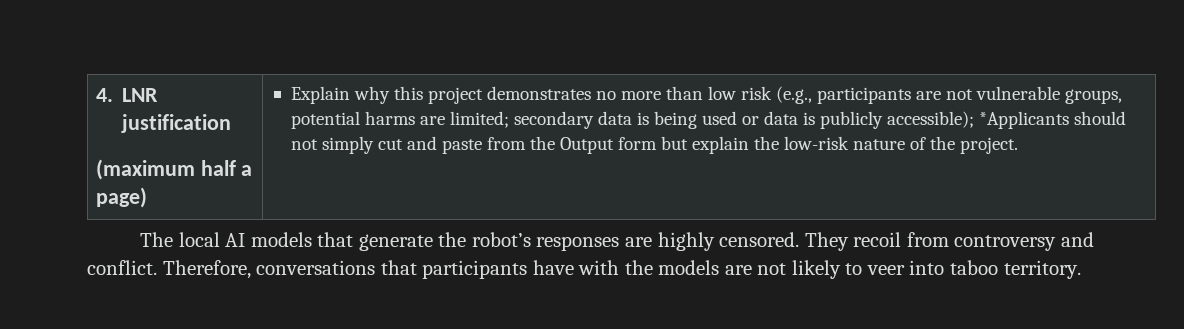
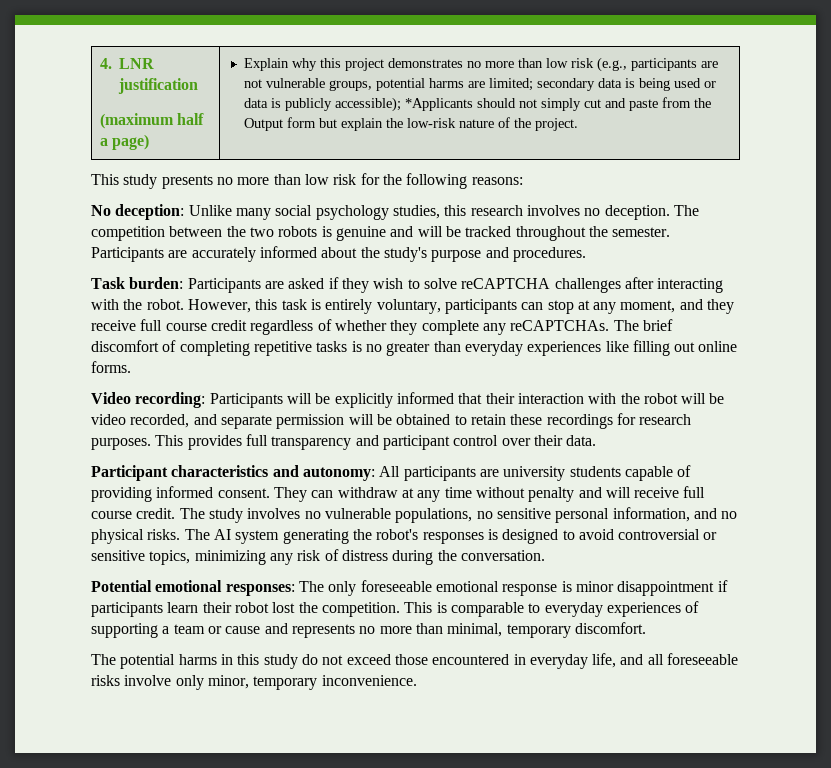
- The local AI models that generate the robot’s responses are highly censored. They recoil from controversy and conflict. Therefore, conversations that participants have with the models are not likely to veer into taboo territory.
+ This study presents no more than low risk for the following reasons:
+ No deception: Unlike many social psychology studies, this research involves no deception. The competition between the two robots is genuine and will be tracked throughout the semester. Participants are accurately informed about the study's purpose and procedures.
+ Task burden: Participants are asked if they wish to solve reCAPTCHA challenges after interacting with the robot. However, this task is entirely voluntary, participants can stop at any moment, and they receive full course credit regardless of whether they complete any reCAPTCHAs. The brief discomfort of completing repetitive tasks is no greater than everyday experiences like filling out online forms.
+ Video recording: Participants will be explicitly informed that their interaction with the robot will be video recorded, and separate permission will be obtained to retain these recordings for research purposes. This provides full transparency and participant control over their data.
+ Participant characteristics and autonomy: All participants are university students capable of providing informed consent. They can withdraw at any time without penalty and will receive full course credit. The study involves no vulnerable populations, no sensitive personal information, and no physical risks. The AI system generating the robot's responses is designed to avoid controversial or sensitive topics, minimizing any risk of distress during the conversation.
+ Potential emotional responses: The only foreseeable emotional response is minor disappointment if participants learn their robot lost the competition. This is comparable to everyday experiences of supporting a team or cause and represents no more than minimal, temporary discomfort.
+ The potential harms in this study do not exceed those encountered in everyday life, and all foreseeable risks involve only minor, temporary inconvenience.

